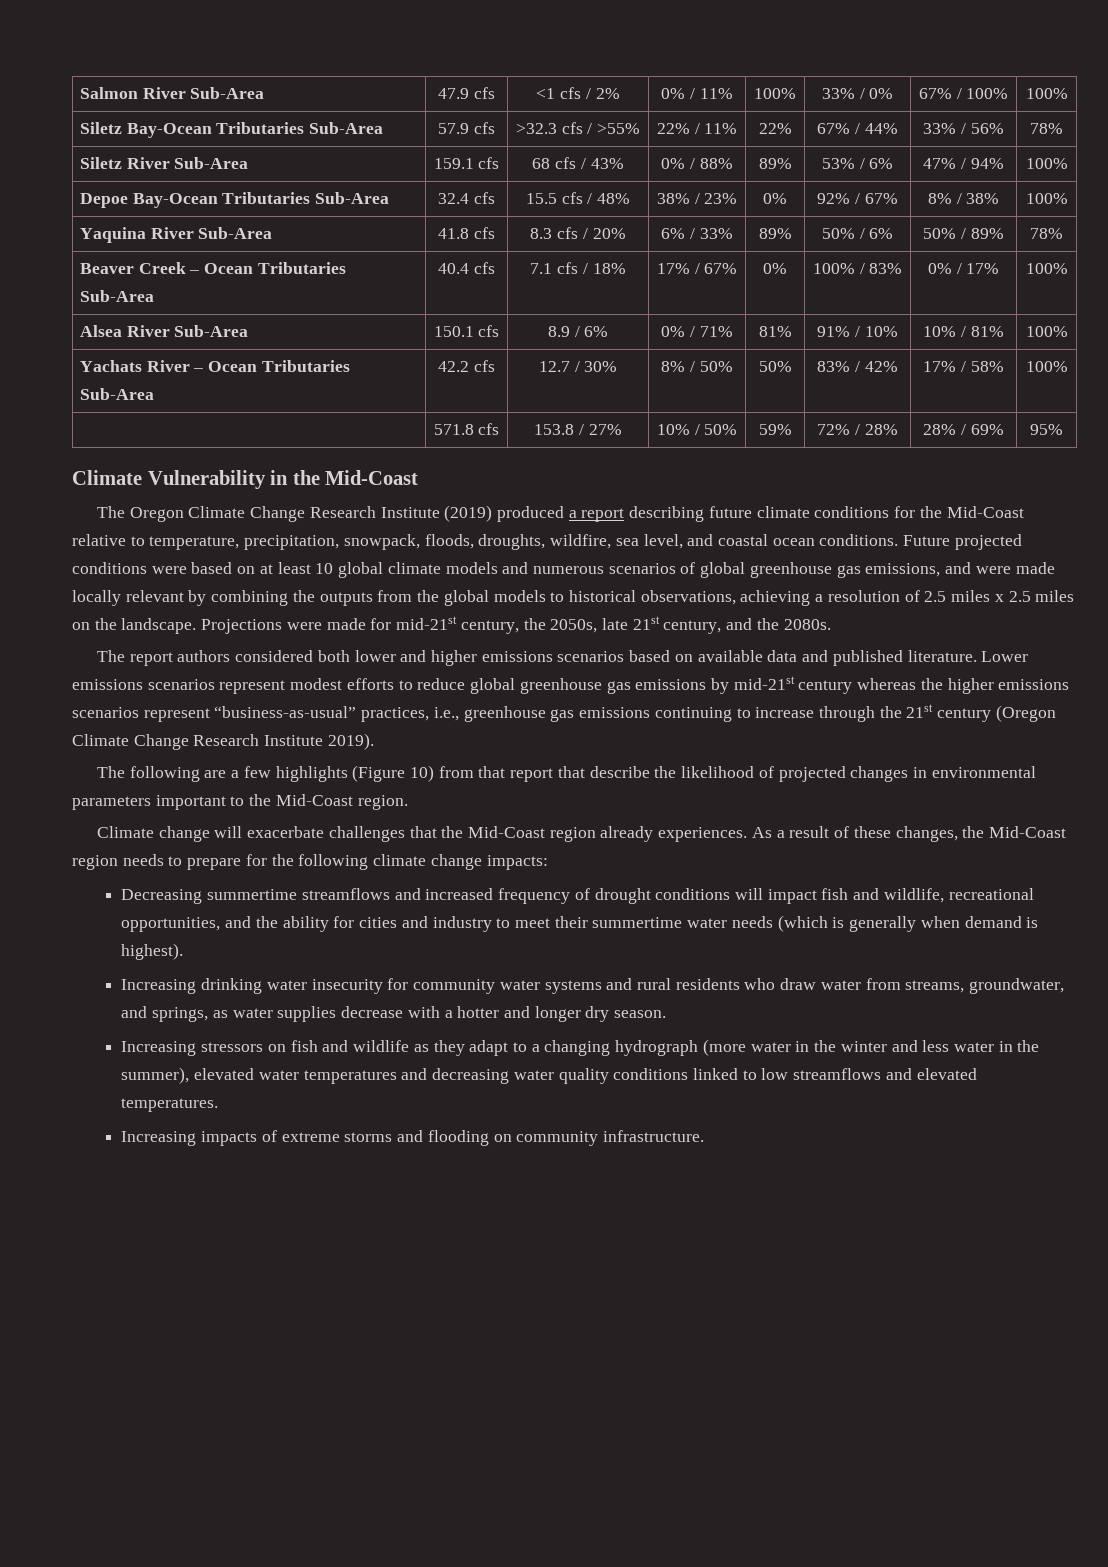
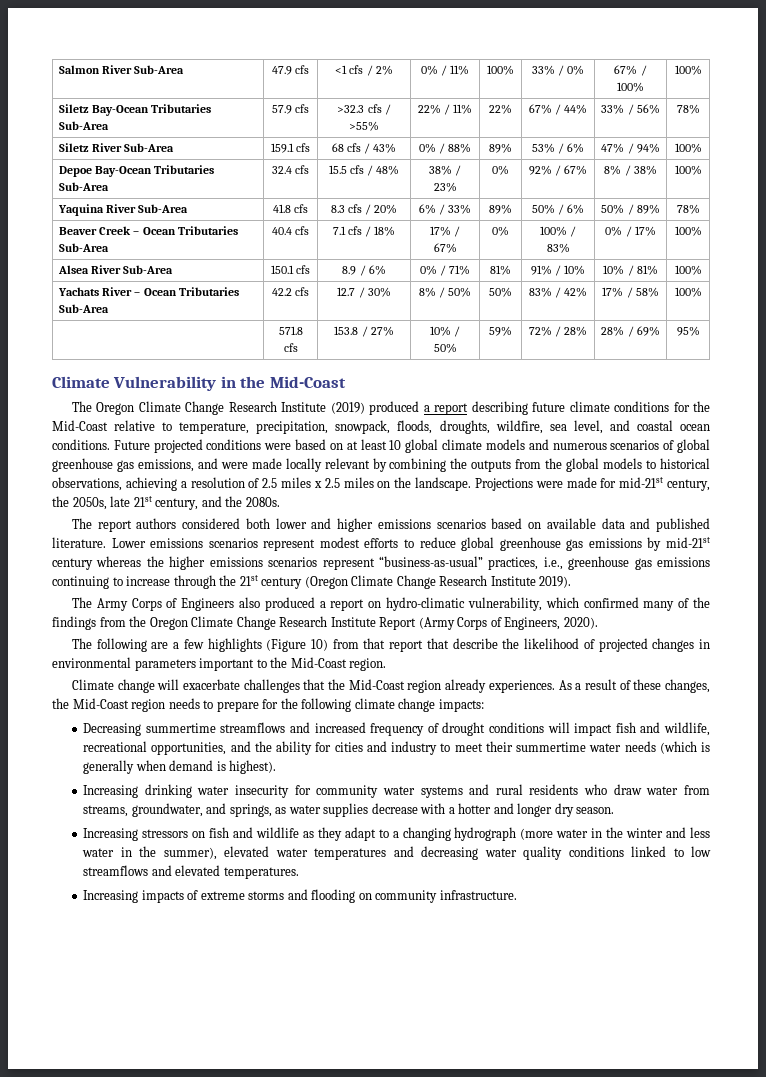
+ The Army Corps of Engineers also produced a report on hydro-climatic vulnerability, which confirmed many of the findings from the Oregon Climate Change Research Institute Report (Army Corps of Engineers, 2020).

